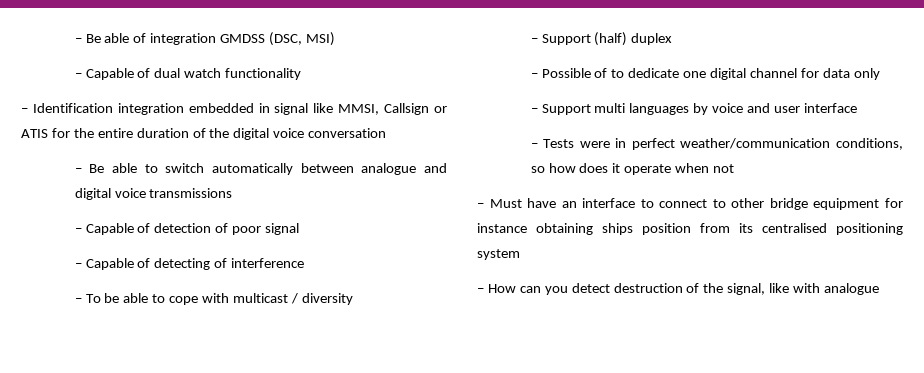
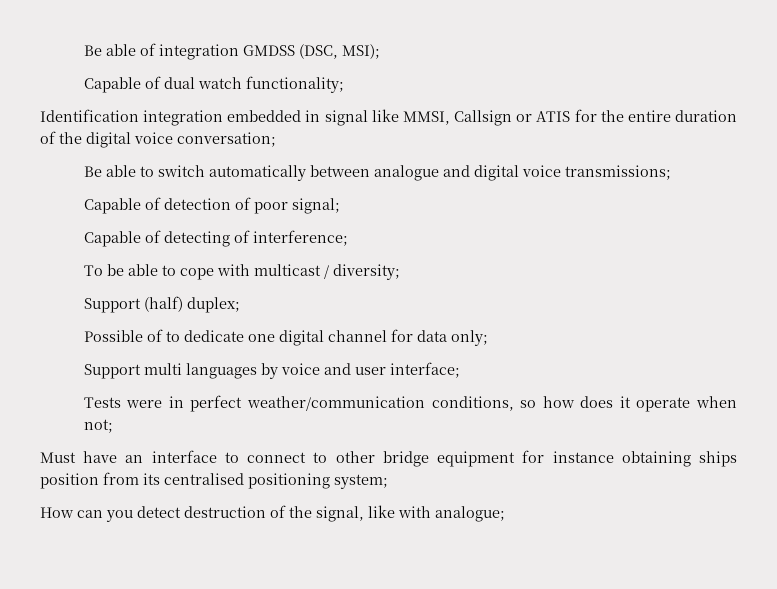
- – Be able of integration GMDSS (DSC, MSI)
- – Capable of dual watch functionality
- – Identification integration embedded in signal like MMSI, Callsign or ATIS for the entire duration of the digital voice conversation
- – Be able to switch automatically between analogue and digital voice transmissions
- – Capable of detection of poor signal
- – Capable of detecting of interference
- – To be able to cope with multicast / diversity
- – Support (half) duplex
- – Possible of to dedicate one digital channel for data only
- – Support multi languages by voice and user interface
- – Tests were in perfect weather/communication conditions, so how does it operate when not
- – Must have an interface to connect to other bridge equipment for instance obtaining ships position from its centralised positioning system
- – How can you detect destruction of the signal, like with analogue
+ Be able of integration GMDSS (DSC, MSI);
+ Capable of dual watch functionality;
+ Identification integration embedded in signal like MMSI, Callsign or ATIS for the entire duration of the digital voice conversation;
+ Be able to switch automatically between analogue and digital voice transmissions;
+ Capable of detection of poor signal;
+ Capable of detecting of interference;
+ To be able to cope with multicast / diversity;
+ Support (half) duplex;
+ Possible of to dedicate one digital channel for data only;
+ Support multi languages by voice and user interface;
+ Tests were in perfect weather/communication conditions, so how does it operate when not;
+ Must have an interface to connect to other bridge equipment for instance obtaining ships position from its centralised positioning system;
+ How can you detect destruction of the signal, like with analogue;

